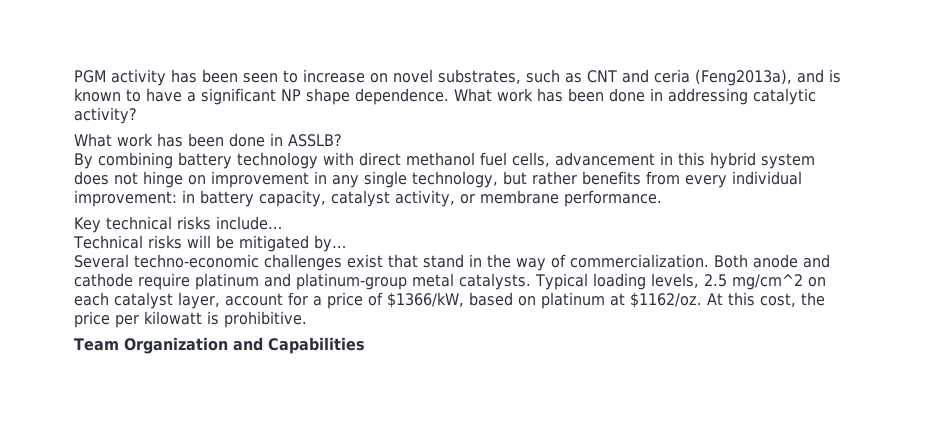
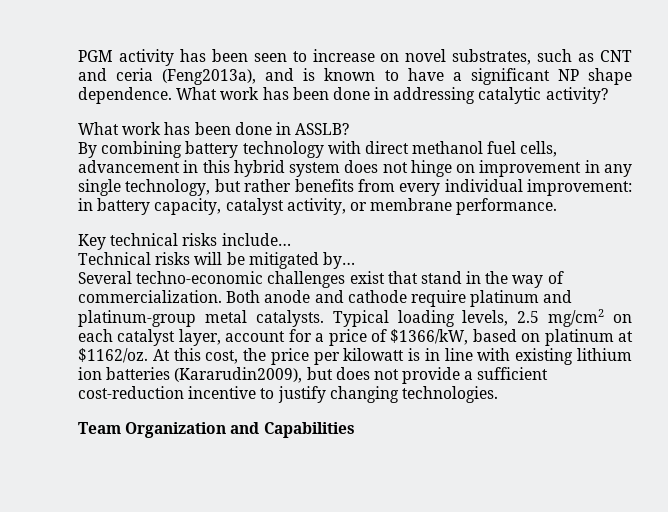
- Typical loading levels, 2.5 mg/cm^2 on each catalyst layer, account for a price of $1366/kW, based on platinum at $1162/oz.
+ Typical loading levels, 2.5 mg/cm2 on each catalyst layer, account for a price of $1366/kW, based on platinum at $1162/oz.
- At this cost, the price per kilowatt is prohibitive.
+ At this cost, the price per kilowatt is in line with existing lithium ion batteries (Kararudin2009), but does not provide a sufficient cost-reduction incentive to justify changing technologies.

